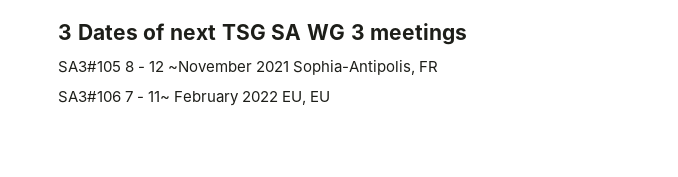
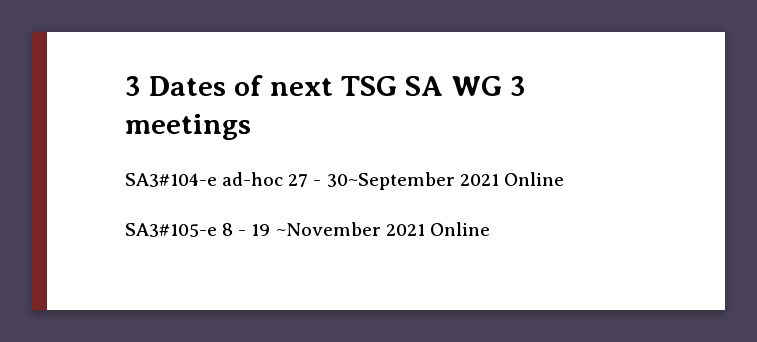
- SA3#105 8 - 12 ~November 2021 Sophia-Antipolis, FR
- SA3#106 7 - 11~ February 2022 EU, EU
+ SA3#104-e ad-hoc 27 - 30~September 2021 Online
+ SA3#105-e 8 - 19 ~November 2021 Online

